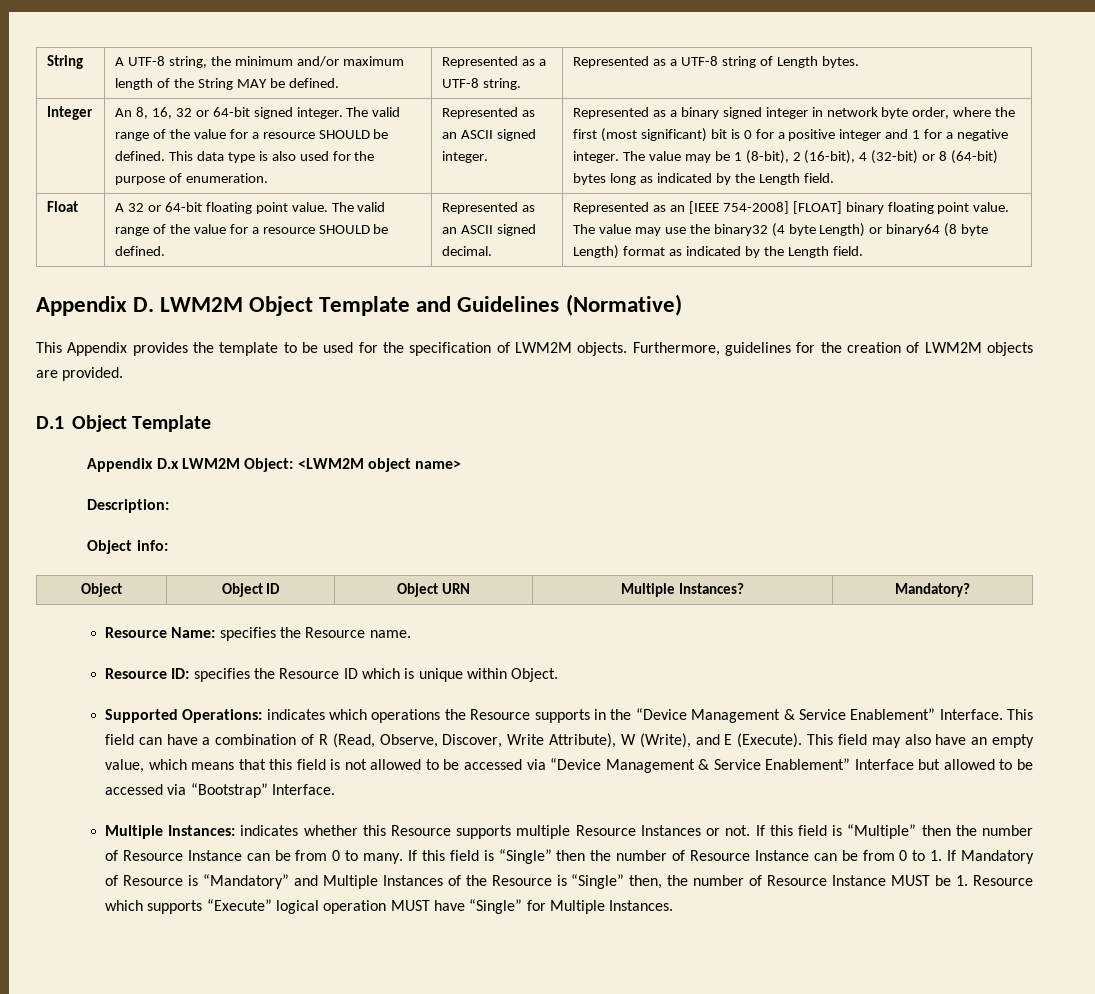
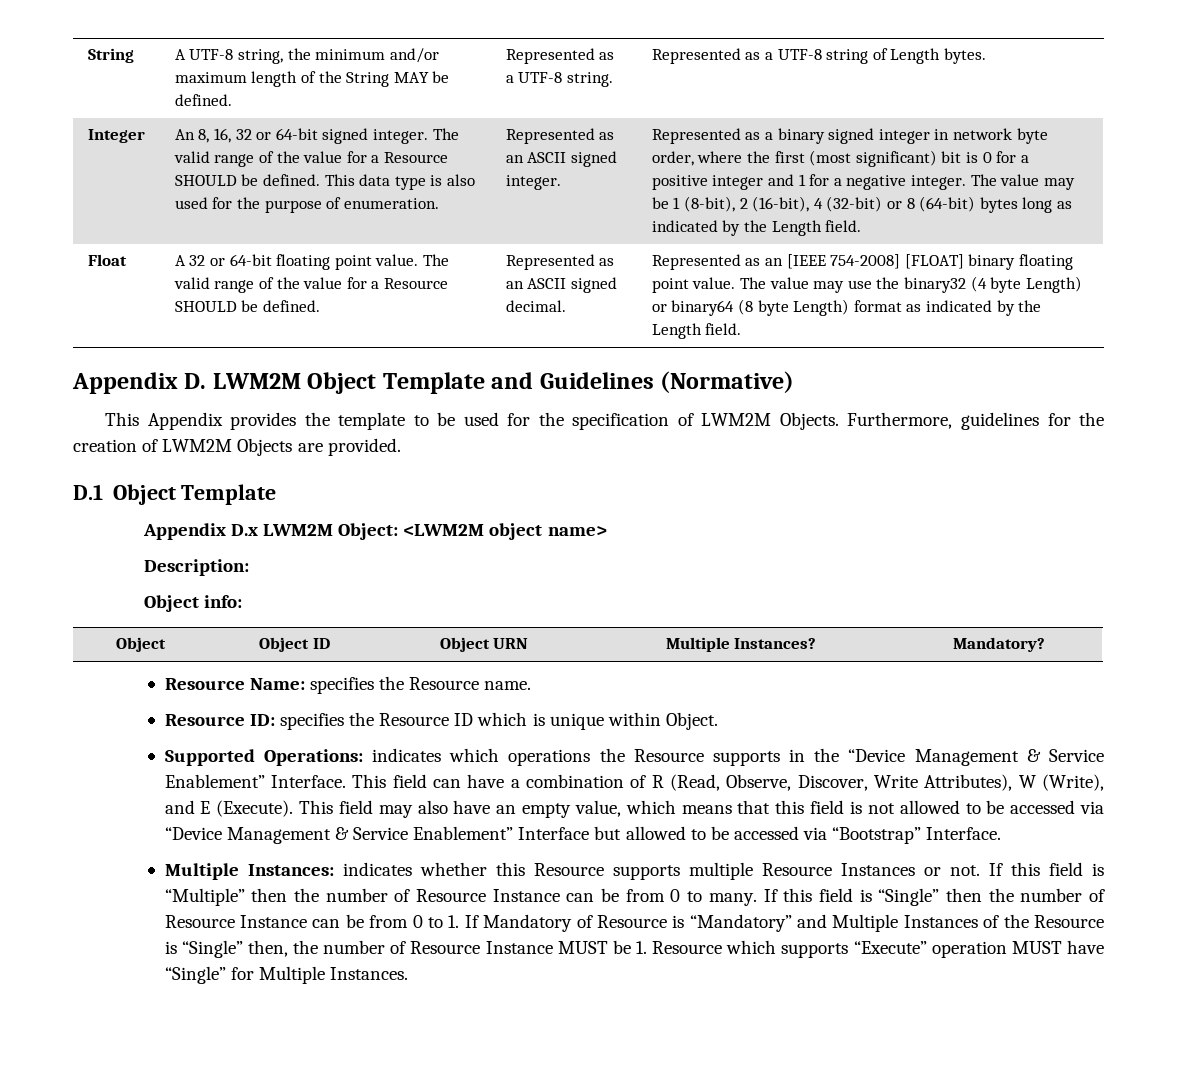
- An 8, 16, 32 or 64-bit signed integer. The valid range of the value for a resource SHOULD be defined.
+ An 8, 16, 32 or 64-bit signed integer. The valid range of the value for a Resource SHOULD be defined.
- A 32 or 64-bit floating point value. The valid range of the value for a resource SHOULD be defined.
+ A 32 or 64-bit floating point value. The valid range of the value for a Resource SHOULD be defined.
- This Appendix provides the template to be used for the specification of LWM2M objects.
+ This Appendix provides the template to be used for the specification of LWM2M Objects.
- Furthermore, guidelines for the creation of LWM2M objects are provided.
+ Furthermore, guidelines for the creation of LWM2M Objects are provided.
- This field can have a combination of R (Read, Observe, Discover, Write Attribute), W (Write), and E (Execute).
+ This field can have a combination of R (Read, Observe, Discover, Write Attributes), W (Write), and E (Execute).
- If this field is “Single” then the number of Resource Instance can be from 0 to 1. If Mandatory of Resource is “Mandatory” and Multiple Instances of the Resource is “Single” then, the number of Resource Instance MUST be 1. Resource which supports “Execute” logical operation MUST have “Single” for Multiple Instances.
+ If this field is “Single” then the number of Resource Instance can be from 0 to 1. If Mandatory of Resource is “Mandatory” and Multiple Instances of the Resource is “Single” then, the number of Resource Instance MUST be 1. Resource which supports “Execute” operation MUST have “Single” for Multiple Instances.

